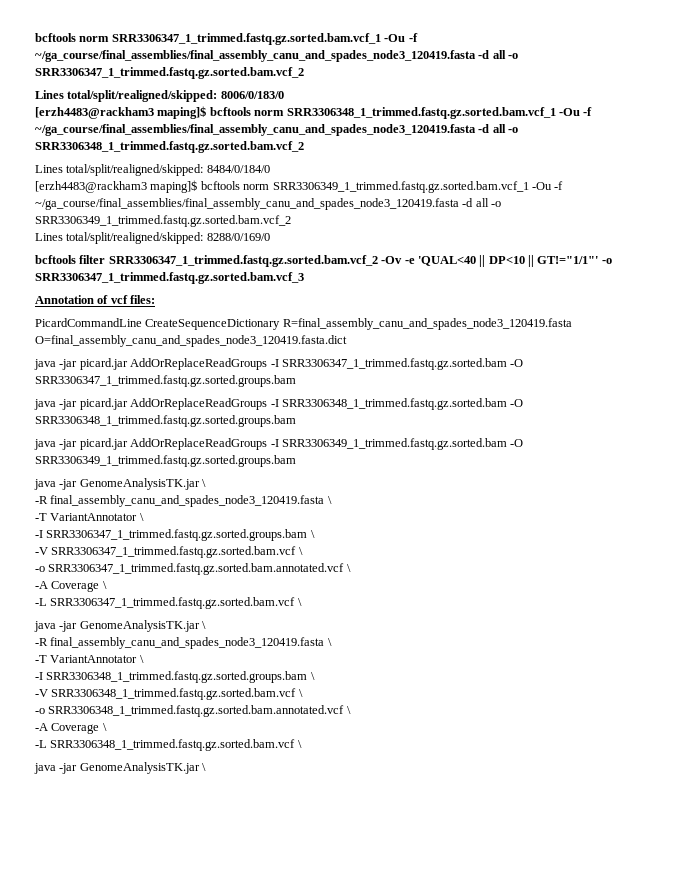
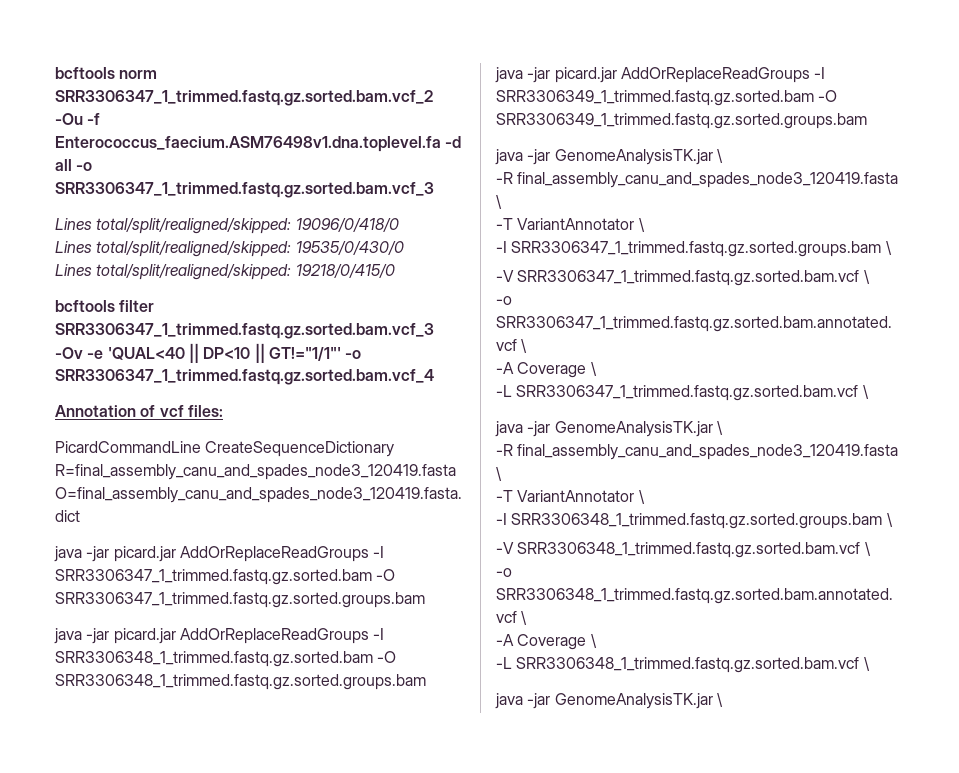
- bcftools norm SRR3306347_1_trimmed.fastq.gz.sorted.bam.vcf_1 -Ou -f ~/ga_course/final_assemblies/final_assembly_canu_and_spades_node3_120419.fasta -d all -o SRR3306347_1_trimmed.fastq.gz.sorted.bam.vcf_2
- Lines total/split/realigned/skipped: 8006/0/183/0
- [erzh4483@rackham3 maping]$ bcftools norm SRR3306348_1_trimmed.fastq.gz.sorted.bam.vcf_1 -Ou -f ~/ga_course/final_assemblies/final_assembly_canu_and_spades_node3_120419.fasta -d all -o SRR3306348_1_trimmed.fastq.gz.sorted.bam.vcf_2
- Lines total/split/realigned/skipped: 8484/0/184/0
- [erzh4483@rackham3 maping]$ bcftools norm SRR3306349_1_trimmed.fastq.gz.sorted.bam.vcf_1 -Ou -f ~/ga_course/final_assemblies/final_assembly_canu_and_spades_node3_120419.fasta -d all -o SRR3306349_1_trimmed.fastq.gz.sorted.bam.vcf_2
- Lines total/split/realigned/skipped: 8288/0/169/0
+ bcftools norm SRR3306347_1_trimmed.fastq.gz.sorted.bam.vcf_2 -Ou -f Enterococcus_faecium.ASM76498v1.dna.toplevel.fa -d all -o SRR3306347_1_trimmed.fastq.gz.sorted.bam.vcf_3
+ Lines total/split/realigned/skipped: 19096/0/418/0
+ Lines total/split/realigned/skipped: 19535/0/430/0
+ Lines total/split/realigned/skipped: 19218/0/415/0
- bcftools filter SRR3306347_1_trimmed.fastq.gz.sorted.bam.vcf_2 -Ov -e 'QUAL<40 || DP<10 || GT!="1/1"' -o SRR3306347_1_trimmed.fastq.gz.sorted.bam.vcf_3
+ bcftools filter SRR3306347_1_trimmed.fastq.gz.sorted.bam.vcf_3 -Ov -e 'QUAL<40 || DP<10 || GT!="1/1"' -o SRR3306347_1_trimmed.fastq.gz.sorted.bam.vcf_4

